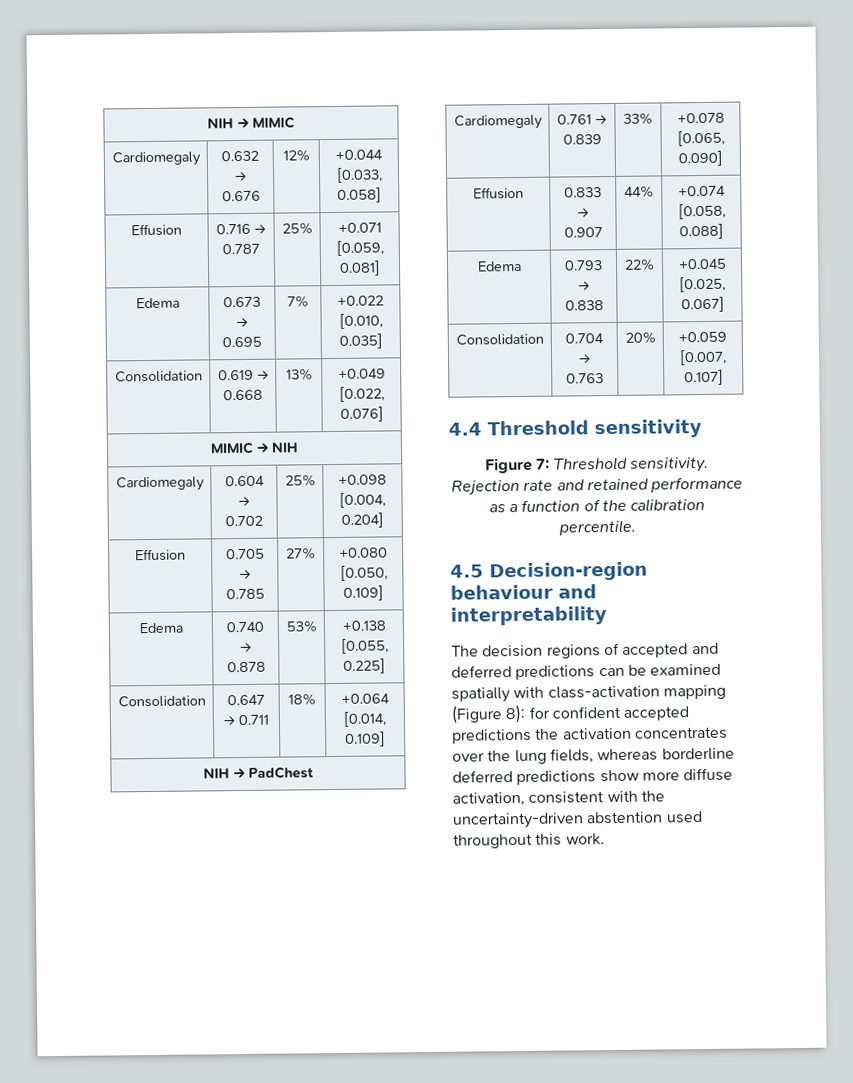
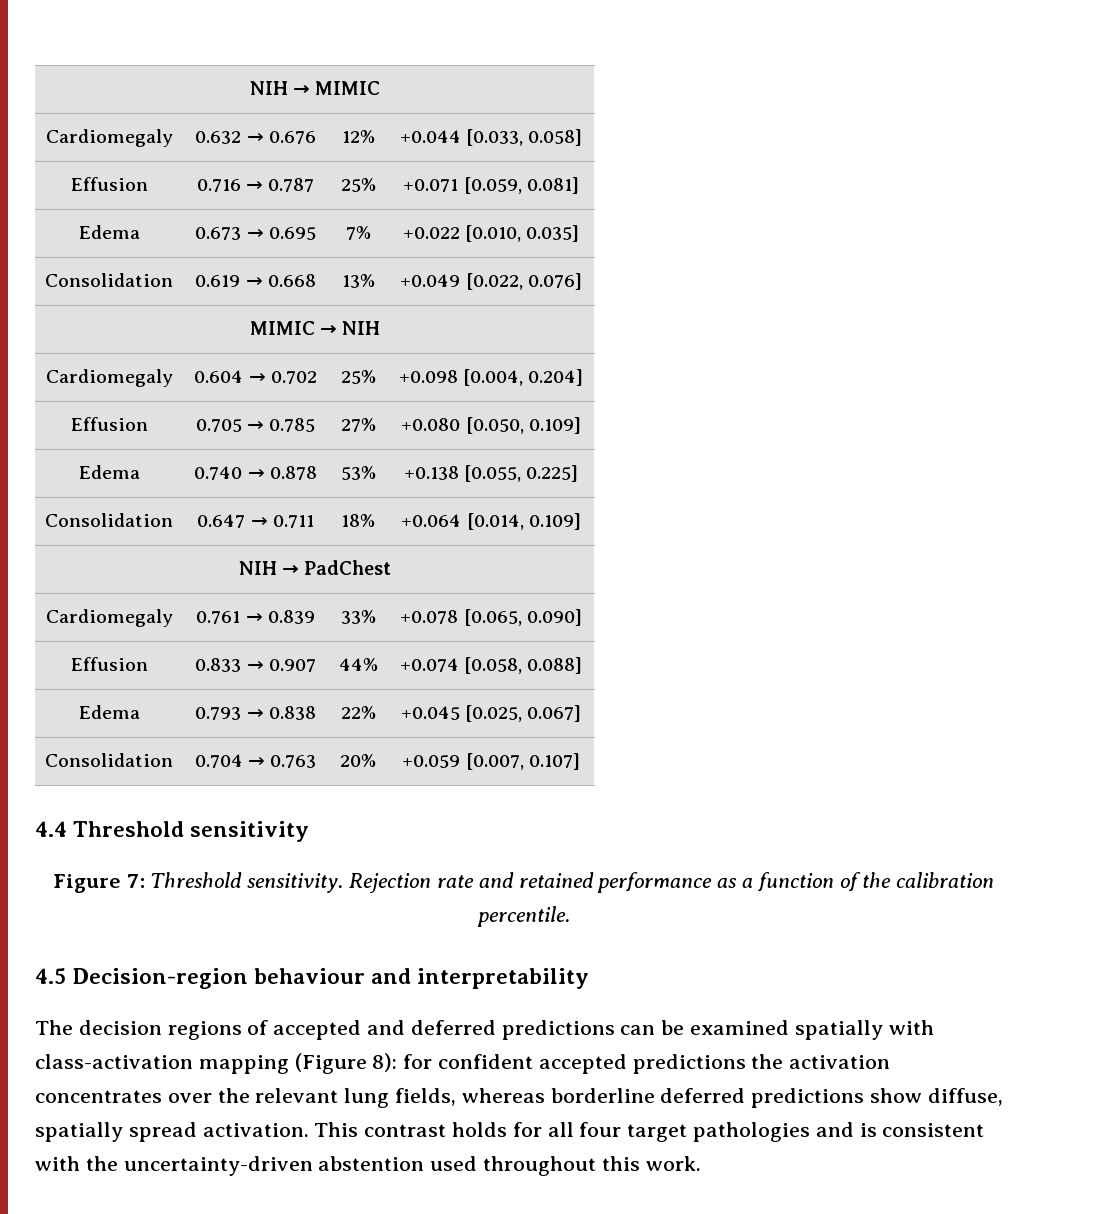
- The decision regions of accepted and deferred predictions can be examined spatially with class-activation mapping (Figure 8): for confident accepted predictions the activation concentrates over the lung fields, whereas borderline deferred predictions show more diffuse activation, consistent with the uncertainty-driven abstention used throughout this work.
+ The decision regions of accepted and deferred predictions can be examined spatially with class-activation mapping (Figure 8): for confident accepted predictions the activation concentrates over the relevant lung fields, whereas borderline deferred predictions show diffuse, spatially spread activation. This contrast holds for all four target pathologies and is consistent with the uncertainty-driven abstention used throughout this work.

